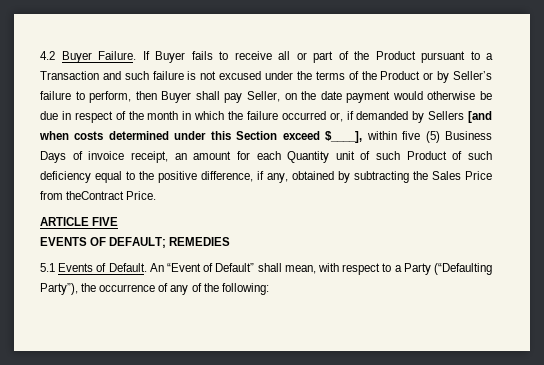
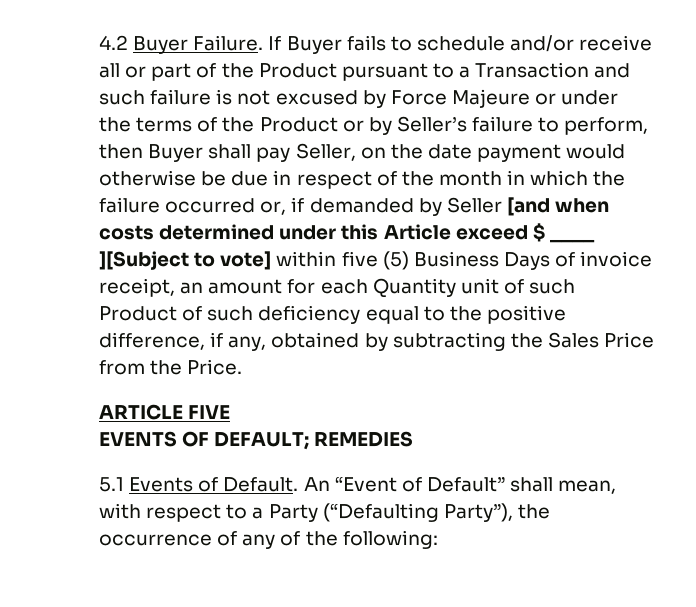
- If Buyer fails to receive all or part of the Product pursuant to a Transaction and such failure is not excused under the terms of the Product or by Seller’s failure to perform, then Buyer shall pay Seller, on the date payment would otherwise be due in respect of the month in which the failure occurred or, if demanded by Sellers [and when costs determined under this Section exceed $____], within five (5) Business Days of invoice receipt, an amount for each Quantity unit of such Product of such deficiency equal to the positive difference, if any, obtained by subtracting the Sales Price from theContract Price.
+ If Buyer fails to schedule and/or receive all or part of the Product pursuant to a Transaction and such failure is not excused by Force Majeure or under the terms of the Product or by Seller’s failure to perform, then Buyer shall pay Seller, on the date payment would otherwise be due in respect of the month in which the failure occurred or, if demanded by Seller [and when costs determined under this Article exceed $ ____ ][Subject to vote] within five (5) Business Days of invoice receipt, an amount for each Quantity unit of such Product of such deficiency equal to the positive difference, if any, obtained by subtracting the Sales Price from the Price.

